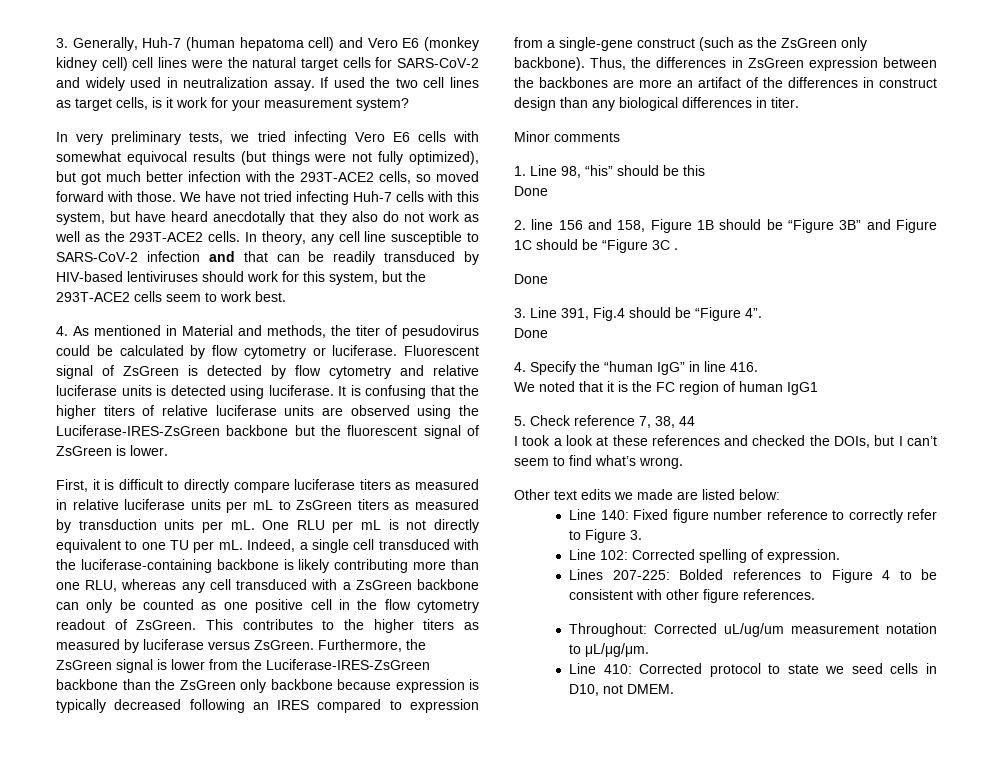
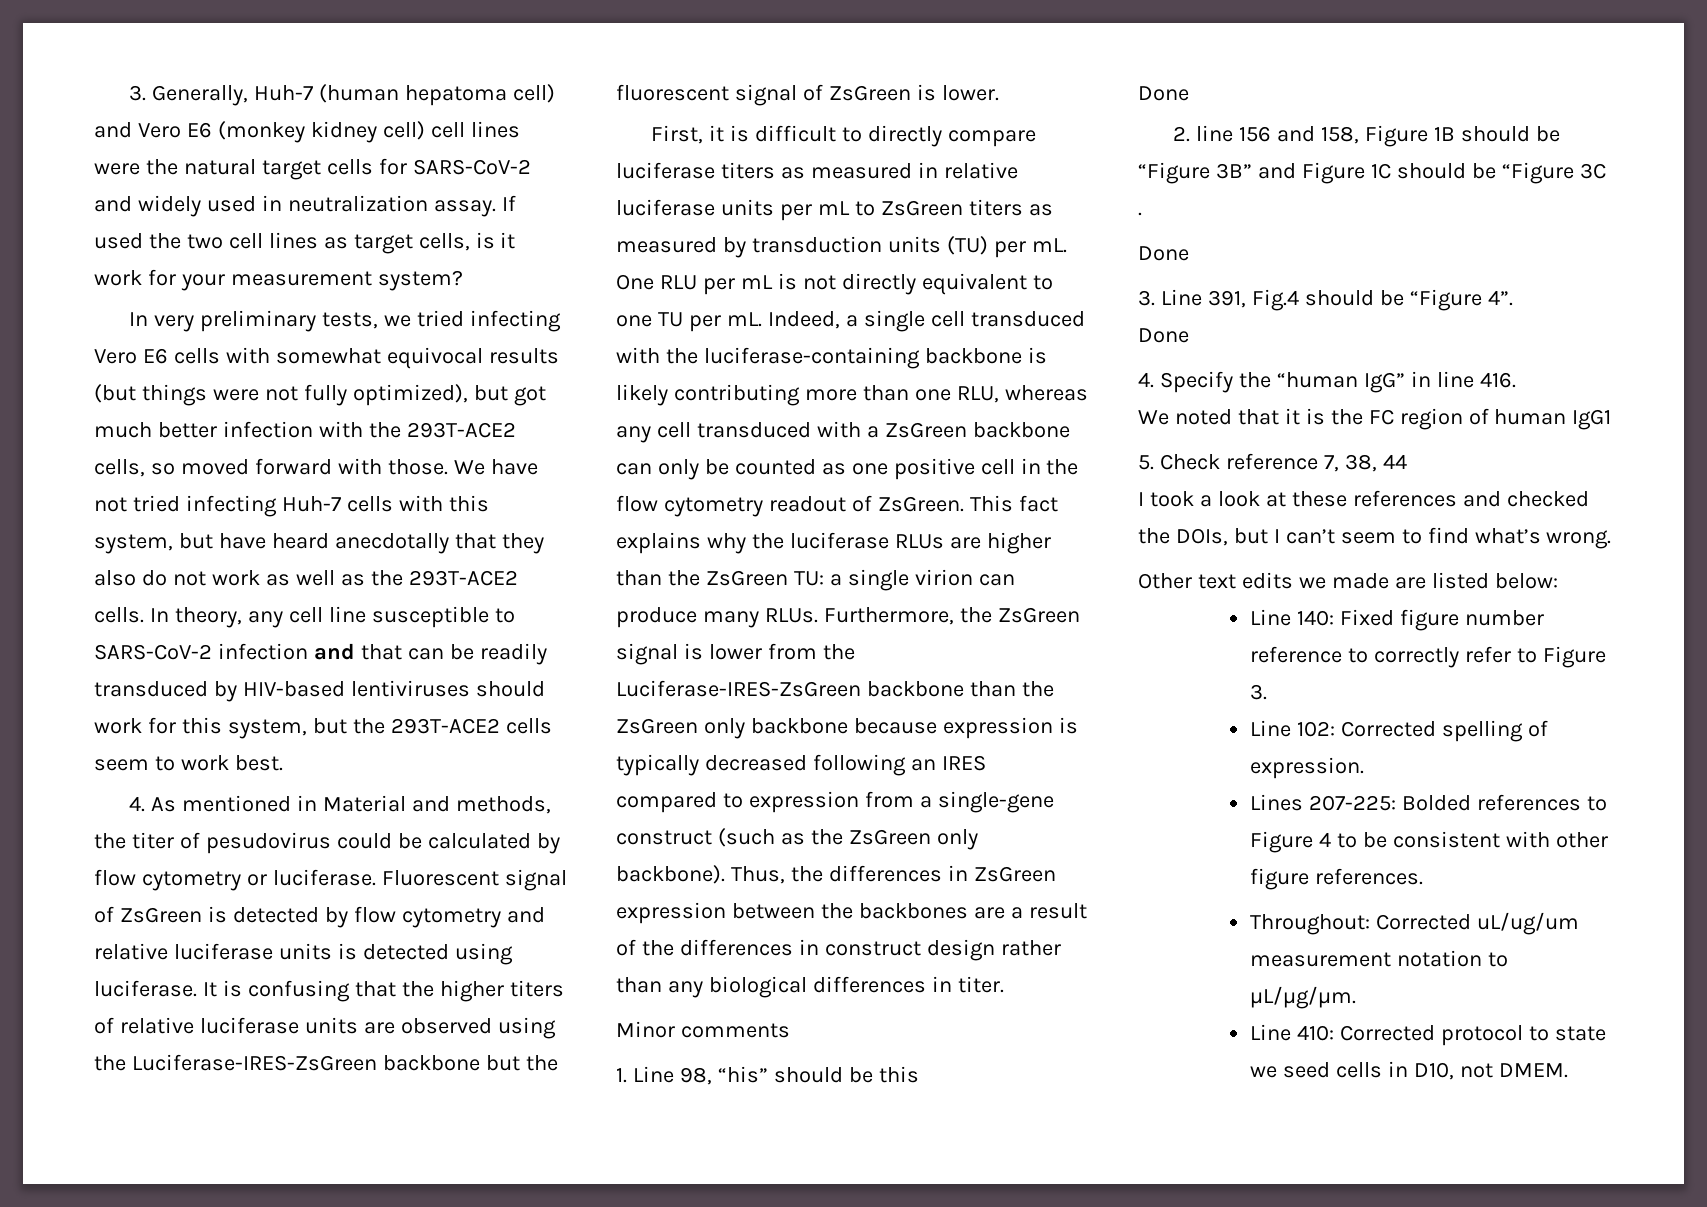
- First, it is difficult to directly compare luciferase titers as measured in relative luciferase units per mL to ZsGreen titers as measured by transduction units per mL.
+ First, it is difficult to directly compare luciferase titers as measured in relative luciferase units per mL to ZsGreen titers as measured by transduction units (TU) per mL.
- This contributes to the higher titers as measured by luciferase versus ZsGreen.
+ This fact explains why the luciferase RLUs are higher than the ZsGreen TU: a single virion can produce many RLUs.
- Thus, the differences in ZsGreen expression between the backbones are more an artifact of the differences in construct design than any biological differences in titer.
+ Thus, the differences in ZsGreen expression between the backbones are a result of the differences in construct design rather than any biological differences in titer.

